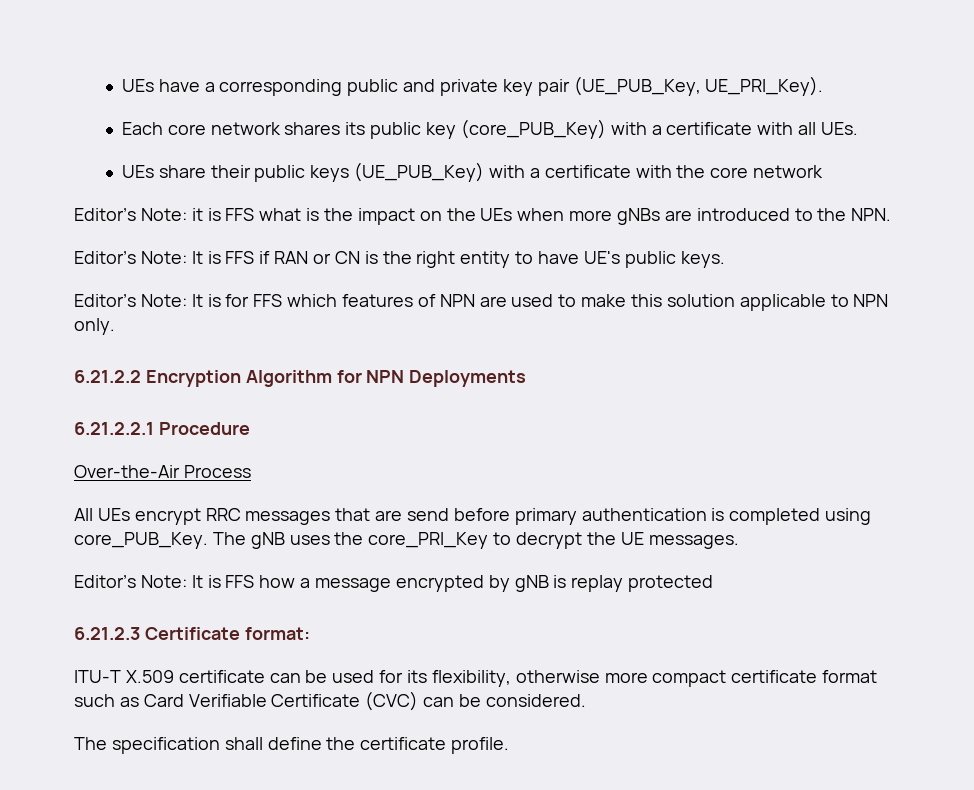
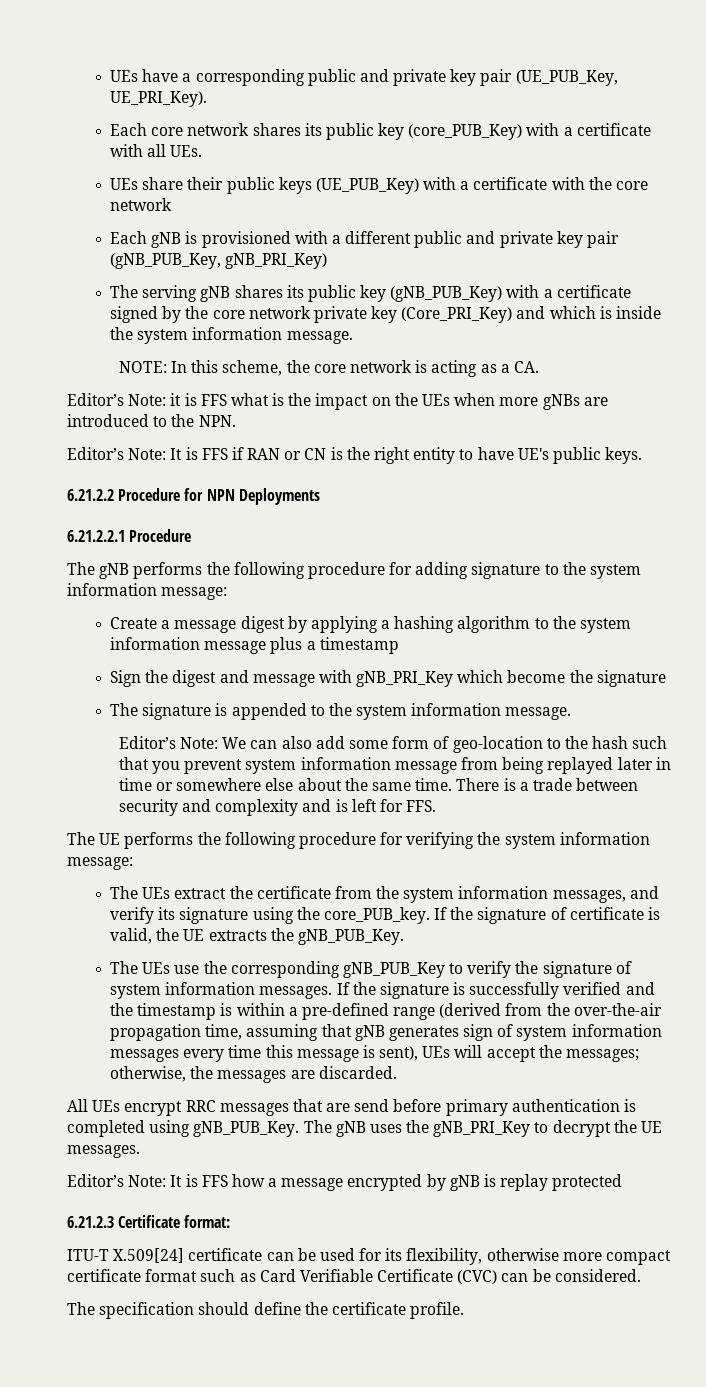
+ Each gNB is provisioned with a different public and private key pair (gNB_PUB_Key, gNB_PRI_Key)
+ The serving gNB shares its public key (gNB_PUB_Key) with a certificate signed by the core network private key (Core_PRI_Key) and which is inside the system information message.
+ NOTE: In this scheme, the core network is acting as a CA.
- Editor’s Note: It is for FFS which features of NPN are used to make this solution applicable to NPN only.
- 6.21.2.2 Encryption Algorithm for NPN Deployments
+ 6.21.2.2 Procedure for NPN Deployments
- Over-the-Air Process
+ The gNB performs the following procedure for adding signature to the system information message:
+ Create a message digest by applying a hashing algorithm to the system information message plus a timestamp
+ Sign the digest and message with gNB_PRI_Key which become the signature
+ The signature is appended to the system information message.
+ Editor’s Note: We can also add some form of geo-location to the hash such that you prevent system information message from being replayed later in time or somewhere else about the same time. There is a trade between security and complexity and is left for FFS.
+ The UE performs the following procedure for verifying the system information message:
+ The UEs extract the certificate from the system information messages, and verify its signature using the core_PUB_key. If the signature of certificate is valid, the UE extracts the gNB_PUB_Key.
+ The UEs use the corresponding gNB_PUB_Key to verify the signature of system information messages. If the signature is successfully verified and the timestamp is within a pre-defined range (derived from the over-the-air propagation time, assuming that gNB generates sign of system information messages every time this message is sent), UEs will accept the messages; otherwise, the messages are discarded.
- All UEs encrypt RRC messages that are send before primary authentication is completed using core_PUB_Key.
+ All UEs encrypt RRC messages that are send before primary authentication is completed using gNB_PUB_Key.
- The gNB uses the core_PRI_Key to decrypt the UE messages.
+ The gNB uses the gNB_PRI_Key to decrypt the UE messages.
- ITU-T X.509 certificate can be used for its flexibility, otherwise more compact certificate format such as Card Verifiable Certificate (CVC) can be considered.
+ ITU-T X.509[24] certificate can be used for its flexibility, otherwise more compact certificate format such as Card Verifiable Certificate (CVC) can be considered.
- The specification shall define the certificate profile.
+ The specification should define the certificate profile.

